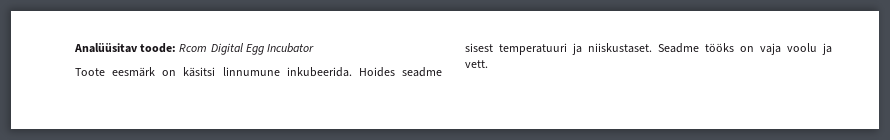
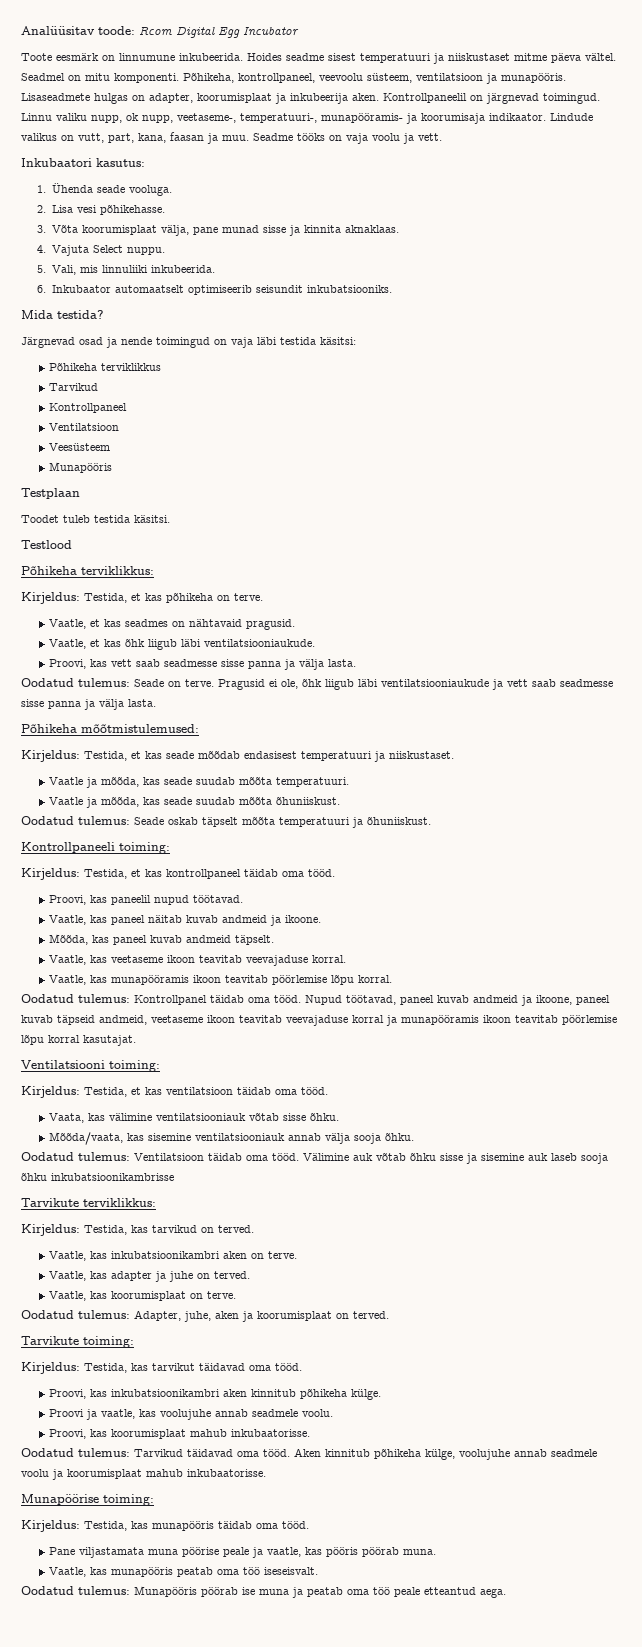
- Toote eesmärk on käsitsi linnumune inkubeerida.
+ Toote eesmärk on linnumune inkubeerida.
- Hoides seadme sisest temperatuuri ja niiskustaset.
+ Hoides seadme sisest temperatuuri ja niiskustaset mitme päeva vältel. Seadmel on mitu komponenti. Põhikeha, kontrollpaneel, veevoolu süsteem, ventilatsioon ja munapööris. Lisaseadmete hulgas on adapter, koorumisplaat ja inkubeerija aken. Kontrollpaneelil on järgnevad toimingud. Linnu valiku nupp, ok nupp, veetaseme-, temperatuuri-, munapööramis- ja koorumisaja indikaator. Lindude valikus on vutt, part, kana, faasan ja muu.
+ Inkubaatori kasutus:
+ 1. Ühenda seade vooluga.
+ 2. Lisa vesi põhikehasse.
+ 3. Võta koorumisplaat välja, pane munad sisse ja kinnita aknaklaas.
+ 4. Vajuta Select nuppu.
+ 5. Vali, mis linnuliiki inkubeerida.
+ 6. Inkubaator automaatselt optimiseerib seisundit inkubatsiooniks.
+ Mida testida?
+ Järgnevad osad ja nende toimingud on vaja läbi testida käsitsi:
+ Põhikeha terviklikkus
+ Tarvikud
+ Kontrollpaneel
+ Ventilatsioon
+ Veesüsteem
+ Munapööris
+ Testplaan
+ Toodet tuleb testida käsitsi.
+ Testlood
+ Põhikeha terviklikkus:
+ Kirjeldus: Testida, et kas põhikeha on terve.
+ Vaatle, et kas seadmes on nähtavaid pragusid.
+ Vaatle, et kas õhk liigub läbi ventilatsiooniaukude.
+ Proovi, kas vett saab seadmesse sisse panna ja välja lasta.
+ Oodatud tulemus: Seade on terve. Pragusid ei ole, õhk liigub läbi ventilatsiooniaukude ja vett saab seadmesse sisse panna ja välja lasta.
+ Põhikeha mõõtmistulemused:
+ Kirjeldus: Testida, et kas seade mõõdab endasisest temperatuuri ja niiskustaset.
+ Vaatle ja mõõda, kas seade suudab mõõta temperatuuri.
+ Vaatle ja mõõda, kas seade suudab mõõta õhuniiskust.
+ Oodatud tulemus: Seade oskab täpselt mõõta temperatuuri ja õhuniiskust.
+ Kontrollpaneeli toiming:
+ Kirjeldus: Testida, et kas kontrollpaneel täidab oma tööd.
+ Proovi, kas paneelil nupud töötavad.
+ Vaatle, kas paneel näitab kuvab andmeid ja ikoone.
+ Mõõda, kas paneel kuvab andmeid täpselt.
+ Vaatle, kas veetaseme ikoon teavitab veevajaduse korral.
+ Vaatle, kas munapööramis ikoon teavitab pöörlemise lõpu korral.
+ Oodatud tulemus: Kontrollpanel täidab oma tööd. Nupud töötavad, paneel kuvab andmeid ja ikoone, paneel kuvab täpseid andmeid, veetaseme ikoon teavitab veevajaduse korral ja munapööramis ikoon teavitab pöörlemise lõpu korral kasutajat.
+ Ventilatsiooni toiming:
+ Kirjeldus: Testida, et kas ventilatsioon täidab oma tööd.
+ Vaata, kas välimine ventilatsiooniauk võtab sisse õhku.
+ Mõõda/vaata, kas sisemine ventilatsiooniauk annab välja sooja õhku.
+ Oodatud tulemus: Ventilatsioon täidab oma tööd. Välimine auk võtab õhku sisse ja sisemine auk laseb sooja õhku inkubatsioonikambrisse
+ Tarvikute terviklikkus:
+ Kirjeldus: Testida, kas tarvikud on terved.
+ Vaatle, kas inkubatsioonikambri aken on terve.
+ Vaatle, kas adapter ja juhe on terved.
+ Vaatle, kas koorumisplaat on terve.
+ Oodatud tulemus: Adapter, juhe, aken ja koorumisplaat on terved.
+ Tarvikute toiming:
+ Kirjeldus: Testida, kas tarvikut täidavad oma tööd.
+ Proovi, kas inkubatsioonikambri aken kinnitub põhikeha külge.
+ Proovi ja vaatle, kas voolujuhe annab seadmele voolu.
+ Proovi, kas koorumisplaat mahub inkubaatorisse.
+ Oodatud tulemus: Tarvikud täidavad oma tööd. Aken kinnitub põhikeha külge, voolujuhe annab seadmele voolu ja koorumisplaat mahub inkubaatorisse.
+ Munapöörise toiming:
+ Kirjeldus: Testida, kas munapööris täidab oma tööd.
+ Pane viljastamata muna pöörise peale ja vaatle, kas pööris pöörab muna.
+ Vaatle, kas munapööris peatab oma töö iseseisvalt.
+ Oodatud tulemus: Munapööris pöörab ise muna ja peatab oma töö peale etteantud aega.

